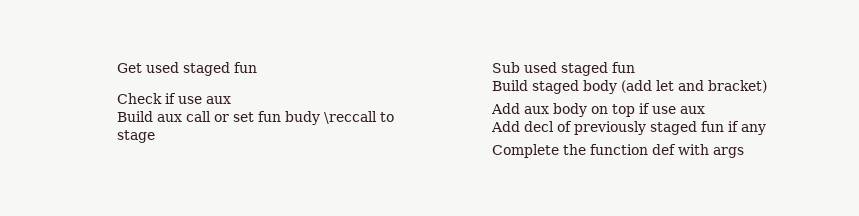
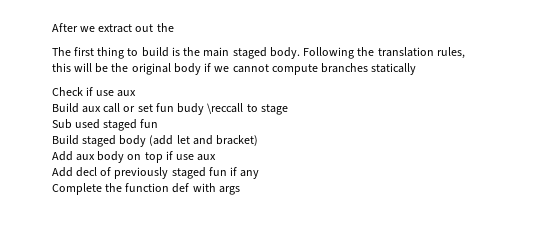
- Get used staged fun
+ After we extract out the
+ The first thing to build is the main staged body. Following the translation rules, this will be the original body if we cannot compute branches statically

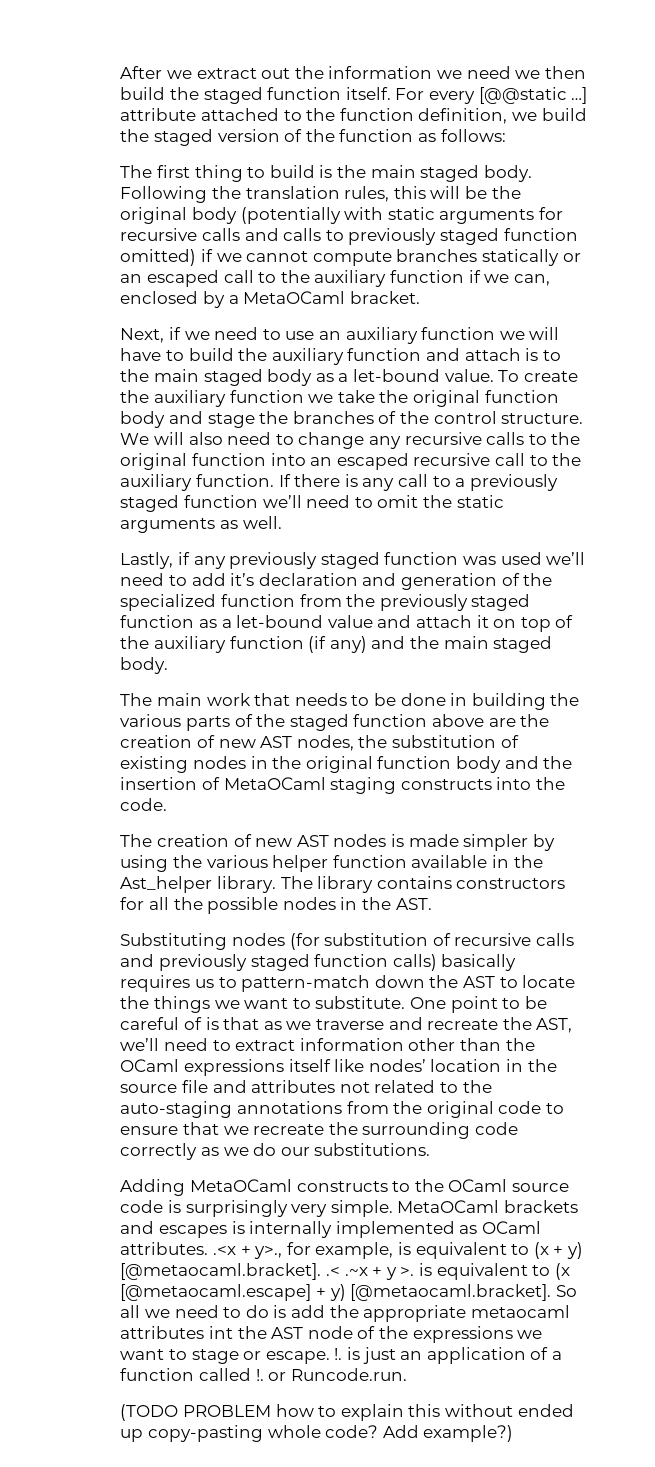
- After we extract out the
+ After we extract out the information we need we then build the staged function itself. For every [@@static …] attribute attached to the function definition, we build the staged version of the function as follows:
- Following the translation rules, this will be the original body if we cannot compute branches statically
- Check if use aux
- Build aux call or set fun budy \reccall to stage
- Sub used staged fun
- Build staged body (add let and bracket)
- Add aux body on top if use aux
- Add decl of previously staged fun if any
- Complete the function def with args
+ Following the translation rules, this will be the original body (potentially with static arguments for recursive calls and calls to previously staged function omitted) if we cannot compute branches statically or an escaped call to the auxiliary function if we can, enclosed by a MetaOCaml bracket.
+ Next, if we need to use an auxiliary function we will have to build the auxiliary function and attach is to the main staged body as a let-bound value. To create the auxiliary function we take the original function body and stage the branches of the control structure. We will also need to change any recursive calls to the original function into an escaped recursive call to the auxiliary function. If there is any call to a previously staged function we’ll need to omit the static arguments as well.
+ Lastly, if any previously staged function was used we’ll need to add it’s declaration and generation of the specialized function from the previously staged function as a let-bound value and attach it on top of the auxiliary function (if any) and the main staged body.
+ The main work that needs to be done in building the various parts of the staged function above are the creation of new AST nodes, the substitution of existing nodes in the original function body and the insertion of MetaOCaml staging constructs into the code.
+ The creation of new AST nodes is made simpler by using the various helper function available in the Ast_helper library. The library contains constructors for all the possible nodes in the AST.
+ Substituting nodes (for substitution of recursive calls and previously staged function calls) basically requires us to pattern-match down the AST to locate the things we want to substitute. One point to be careful of is that as we traverse and recreate the AST, we’ll need to extract information other than the OCaml expressions itself like nodes’ location in the source file and attributes not related to the auto-staging annotations from the original code to ensure that we recreate the surrounding code correctly as we do our substitutions.
+ Adding MetaOCaml constructs to the OCaml source code is surprisingly very simple. MetaOCaml brackets and escapes is internally implemented as OCaml attributes. .<x + y>., for example, is equivalent to (x + y) [@metaocaml.bracket]. .< .~x + y >. is equivalent to (x [@metaocaml.escape] + y) [@metaocaml.bracket]. So all we need to do is add the appropriate metaocaml attributes int the AST node of the expressions we want to stage or escape. !. is just an application of a function called !. or Runcode.run.
+ (TODO PROBLEM how to explain this without ended up copy-pasting whole code? Add example?)

